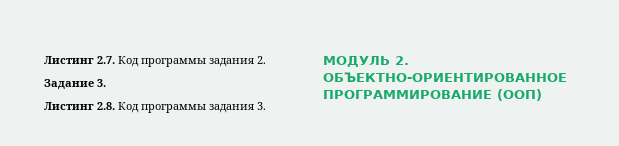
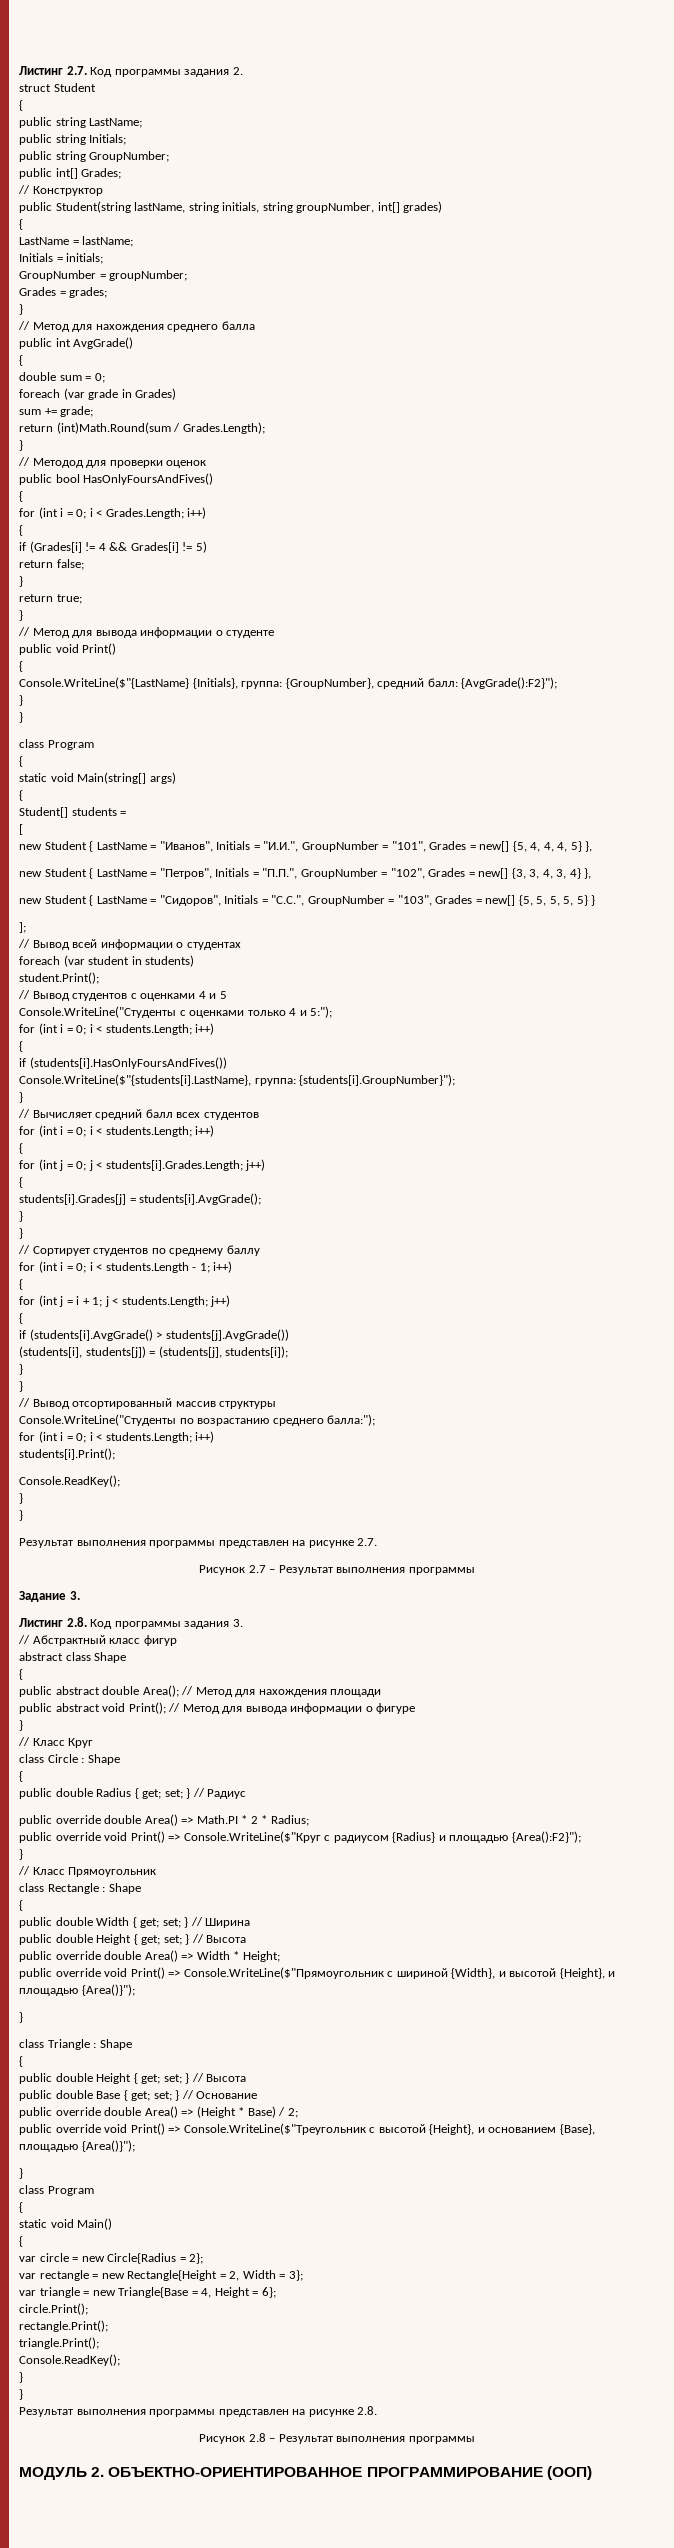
+ struct Student
+ {
+ public string LastName;
+ public string Initials;
+ public string GroupNumber;
+ public int[] Grades;
+ // Конструктор
+ public Student(string lastName, string initials, string groupNumber, int[] grades)
+ {
+ LastName = lastName;
+ Initials = initials;
+ GroupNumber = groupNumber;
+ Grades = grades;
+ }
+ // Метод для нахождения среднего балла
+ public int AvgGrade()
+ {
+ double sum = 0;
+ foreach (var grade in Grades)
+ sum += grade;
+ return (int)Math.Round(sum / Grades.Length);
+ }
+ // Методод для проверки оценок
+ public bool HasOnlyFoursAndFives()
+ {
+ for (int i = 0; i < Grades.Length; i++)
+ {
+ if (Grades[i] != 4 && Grades[i] != 5)
+ return false;
+ }
+ return true;
+ }
+ // Метод для вывода информации о студенте
+ public void Print()
+ {
+ Console.WriteLine($"{LastName} {Initials}, группа: {GroupNumber}, средний балл: {AvgGrade():F2}");
+ }
+ }
+ class Program
+ {
+ static void Main(string[] args)
+ {
+ Student[] students =
+ [
+ new Student { LastName = "Иванов", Initials = "И.И.", GroupNumber = "101", Grades = new[] {5, 4, 4, 4, 5} },
+ new Student { LastName = "Петров", Initials = "П.П.", GroupNumber = "102", Grades = new[] {3, 3, 4, 3, 4} },
+ new Student { LastName = "Сидоров", Initials = "С.С.", GroupNumber = "103", Grades = new[] {5, 5, 5, 5, 5} }
+ ];
+ // Вывод всей информации о студентах
+ foreach (var student in students)
+ student.Print();
+ // Вывод студентов с оценками 4 и 5
+ Console.WriteLine("Студенты с оценками только 4 и 5:");
+ for (int i = 0; i < students.Length; i++)
+ {
+ if (students[i].HasOnlyFoursAndFives())
+ Console.WriteLine($"{students[i].LastName}, группа: {students[i].GroupNumber}");
+ }
+ // Вычисляет средний балл всех студентов
+ for (int i = 0; i < students.Length; i++)
+ {
+ for (int j = 0; j < students[i].Grades.Length; j++)
+ {
+ students[i].Grades[j] = students[i].AvgGrade();
+ }
+ }
+ // Сортирует студентов по среднему баллу
+ for (int i = 0; i < students.Length - 1; i++)
+ {
+ for (int j = i + 1; j < students.Length; j++)
+ {
+ if (students[i].AvgGrade() > students[j].AvgGrade())
+ (students[i], students[j]) = (students[j], students[i]);
+ }
+ }
+ // Вывод отсортированный массив структуры
+ Console.WriteLine("Студенты по возрастанию среднего балла:");
+ for (int i = 0; i < students.Length; i++)
+ students[i].Print();
+ Console.ReadKey();
+ }
+ }
+ Результат выполнения программы представлен на рисунке 2.7.
+ Рисунок 2.7 – Результат выполнения программы
+ // Абстрактный класс фигур
+ abstract class Shape
+ {
+ public abstract double Area(); // Метод для нахождения площади
+ public abstract void Print(); // Метод для вывода информации о фигуре
+ }
+ // Класс Круг
+ class Circle : Shape
+ {
+ public double Radius { get; set; } // Радиус
+ public override double Area() => Math.PI * 2 * Radius;
+ public override void Print() => Console.WriteLine($"Круг с радиусом {Radius} и площадью {Area():F2}");
+ }
+ // Класс Прямоугольник
+ class Rectangle : Shape
+ {
+ public double Width { get; set; } // Ширина
+ public double Height { get; set; } // Высота
+ public override double Area() => Width * Height;
+ public override void Print() => Console.WriteLine($"Прямоугольник с шириной {Width}, и высотой {Height}, и площадью {Area()}");
+ }
+ class Triangle : Shape
+ {
+ public double Height { get; set; } // Высота
+ public double Base { get; set; } // Основание
+ public override double Area() => (Height * Base) / 2;
+ public override void Print() => Console.WriteLine($"Треугольник с высотой {Height}, и основанием {Base}, площадью {Area()}");
+ }
+ class Program
+ {
+ static void Main()
+ {
+ var circle = new Circle{Radius = 2};
+ var rectangle = new Rectangle{Height = 2, Width = 3};
+ var triangle = new Triangle{Base = 4, Height = 6};
+ circle.Print();
+ rectangle.Print();
+ triangle.Print();
+ Console.ReadKey();
+ }
+ }
+ Результат выполнения программы представлен на рисунке 2.8.
+ Рисунок 2.8 – Результат выполнения программы

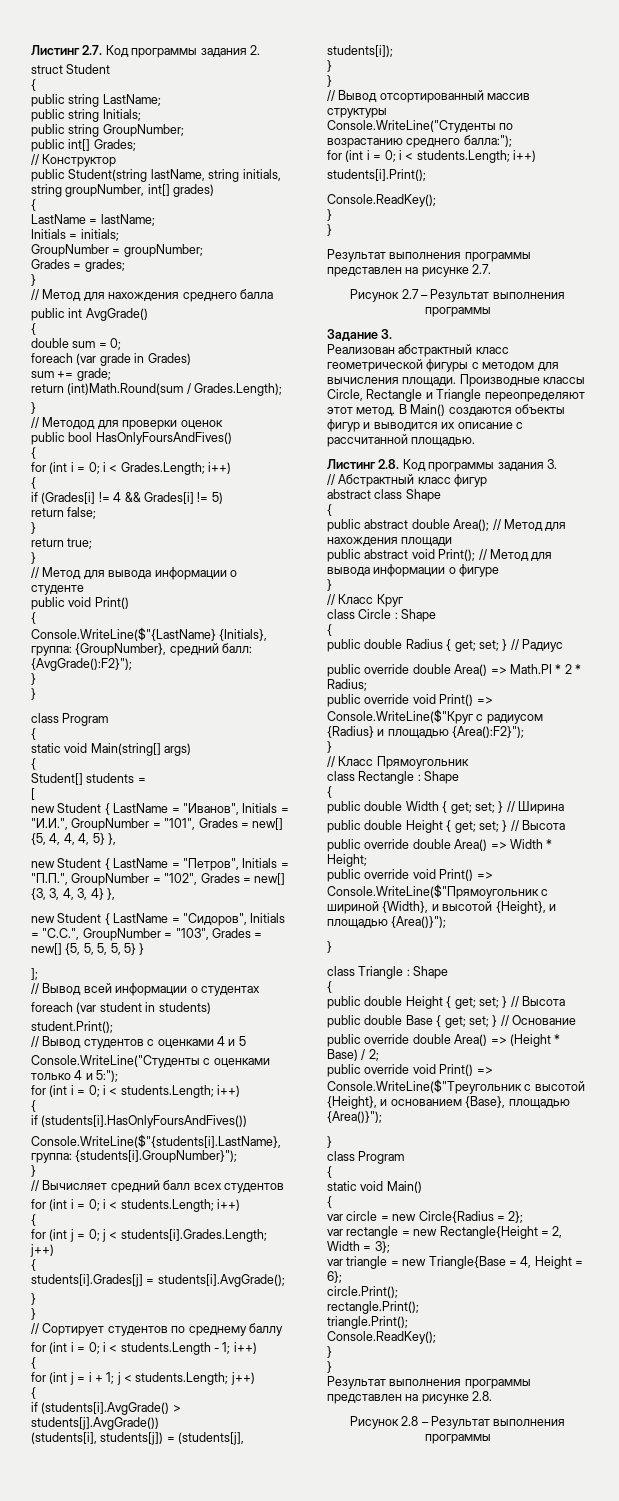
+ Реализован абстрактный класс геометрической фигуры с методом для вычисления площади. Производные классы Circle, Rectangle и Triangle переопределяют этот метод. В Main() создаются объекты фигур и выводится их описание с рассчитанной площадью.
- МОДУЛЬ 2. ОБЪЕКТНО-ОРИЕНТИРОВАННОЕ ПРОГРАММИРОВАНИЕ (ООП)

